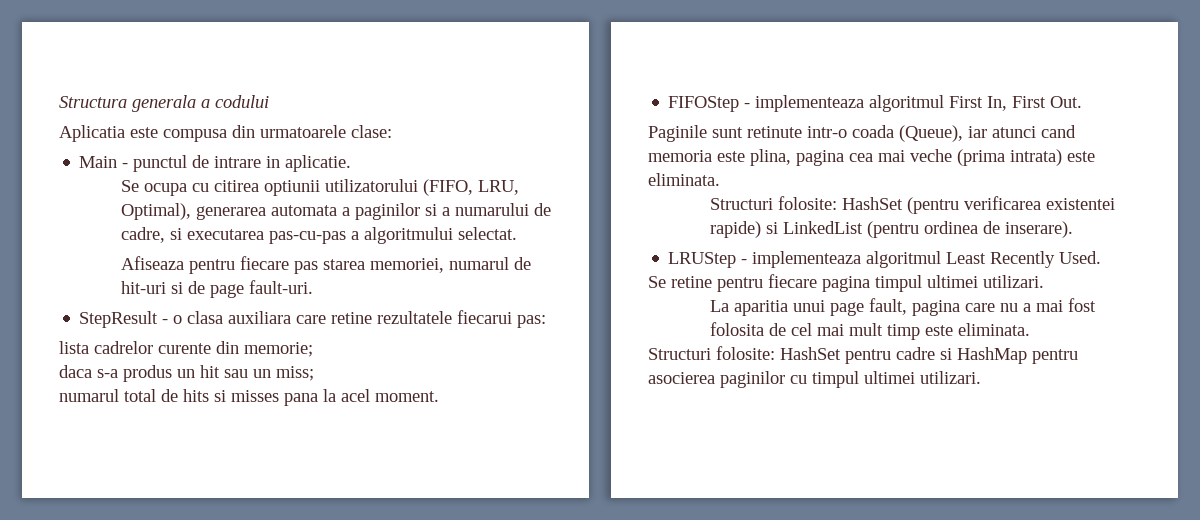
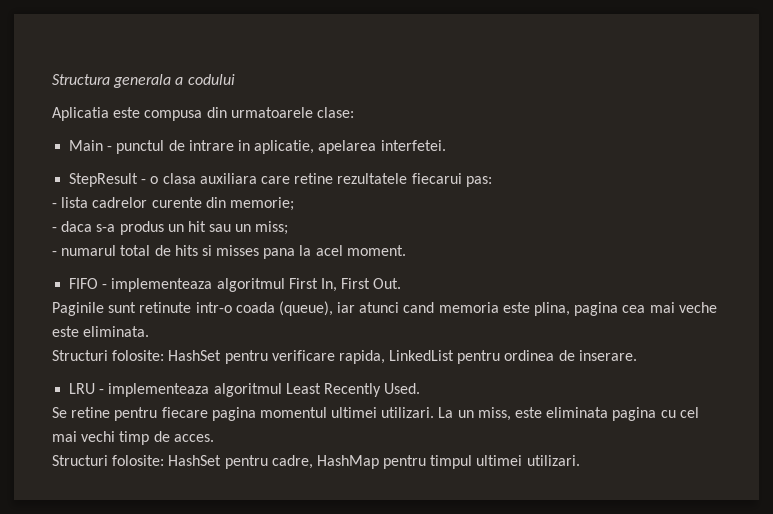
- Main - punctul de intrare in aplicatie.
- Se ocupa cu citirea optiunii utilizatorului (FIFO, LRU, Optimal), generarea automata a paginilor si a numarului de cadre, si executarea pas-cu-pas a algoritmului selectat.
- Afiseaza pentru fiecare pas starea memoriei, numarul de hit-uri si de page fault-uri.
+ Main - punctul de intrare in aplicatie, apelarea interfetei.
- lista cadrelor curente din memorie;
+ - lista cadrelor curente din memorie;
- daca s-a produs un hit sau un miss;
+ - daca s-a produs un hit sau un miss;
- numarul total de hits si misses pana la acel moment.
+ - numarul total de hits si misses pana la acel moment.
- FIFOStep - implementeaza algoritmul First In, First Out.
+ FIFO - implementeaza algoritmul First In, First Out.
- Paginile sunt retinute intr-o coada (Queue), iar atunci cand memoria este plina, pagina cea mai veche (prima intrata) este eliminata.
- Structuri folosite: HashSet (pentru verificarea existentei rapide) si LinkedList (pentru ordinea de inserare).
- LRUStep - implementeaza algoritmul Least Recently Used.
+ Paginile sunt retinute intr-o coada (queue), iar atunci cand memoria este plina, pagina cea mai veche este eliminata.
+ Structuri folosite: HashSet pentru verificare rapida, LinkedList pentru ordinea de inserare.
+ LRU - implementeaza algoritmul Least Recently Used.
- Se retine pentru fiecare pagina timpul ultimei utilizari.
- La aparitia unui page fault, pagina care nu a mai fost folosita de cel mai mult timp este eliminata.
- Structuri folosite: HashSet pentru cadre si HashMap pentru asocierea paginilor cu timpul ultimei utilizari.
+ Se retine pentru fiecare pagina momentul ultimei utilizari. La un miss, este eliminata pagina cu cel mai vechi timp de acces.
+ Structuri folosite: HashSet pentru cadre, HashMap pentru timpul ultimei utilizari.

